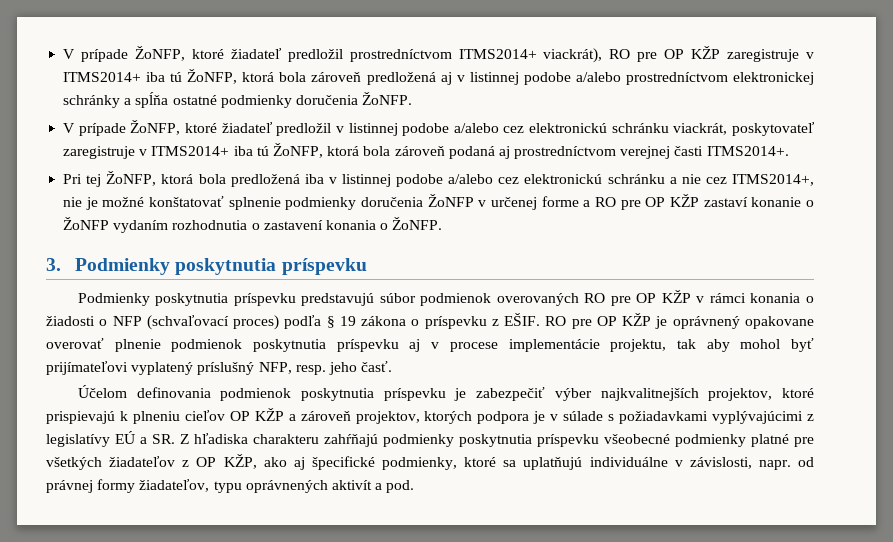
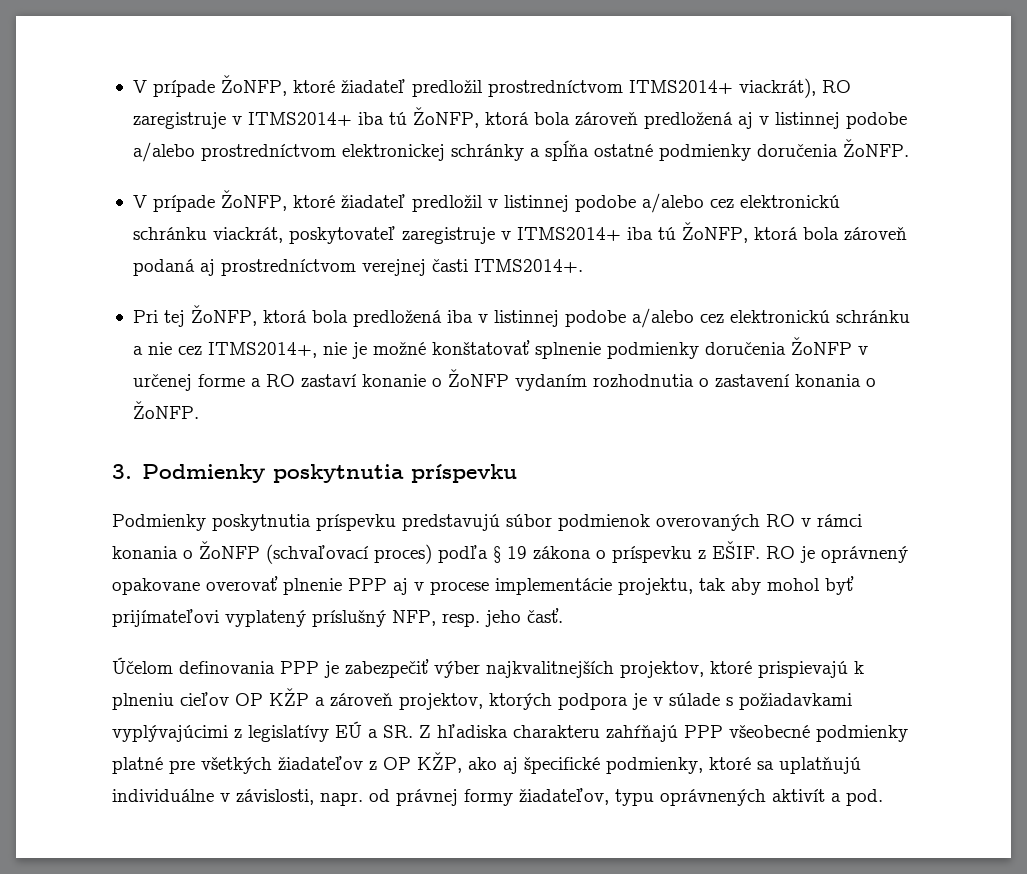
- V prípade ŽoNFP, ktoré žiadateľ predložil prostredníctvom ITMS2014+ viackrát), RO pre OP KŽP zaregistruje v ITMS2014+ iba tú ŽoNFP, ktorá bola zároveň predložená aj v listinnej podobe a/alebo prostredníctvom elektronickej schránky a spĺňa ostatné podmienky doručenia ŽoNFP.
+ V prípade ŽoNFP, ktoré žiadateľ predložil prostredníctvom ITMS2014+ viackrát), RO zaregistruje v ITMS2014+ iba tú ŽoNFP, ktorá bola zároveň predložená aj v listinnej podobe a/alebo prostredníctvom elektronickej schránky a spĺňa ostatné podmienky doručenia ŽoNFP.
- Pri tej ŽoNFP, ktorá bola predložená iba v listinnej podobe a/alebo cez elektronickú schránku a nie cez ITMS2014+, nie je možné konštatovať splnenie podmienky doručenia ŽoNFP v určenej forme a RO pre OP KŽP zastaví konanie o ŽoNFP vydaním rozhodnutia o zastavení konania o ŽoNFP.
+ Pri tej ŽoNFP, ktorá bola predložená iba v listinnej podobe a/alebo cez elektronickú schránku a nie cez ITMS2014+, nie je možné konštatovať splnenie podmienky doručenia ŽoNFP v určenej forme a RO zastaví konanie o ŽoNFP vydaním rozhodnutia o zastavení konania o ŽoNFP.
- Podmienky poskytnutia príspevku predstavujú súbor podmienok overovaných RO pre OP KŽP v rámci konania o žiadosti o NFP (schvaľovací proces) podľa § 19 zákona o príspevku z EŠIF.
+ Podmienky poskytnutia príspevku predstavujú súbor podmienok overovaných RO v rámci konania o ŽoNFP (schvaľovací proces) podľa § 19 zákona o príspevku z EŠIF.
- RO pre OP KŽP je oprávnený opakovane overovať plnenie podmienok poskytnutia príspevku aj v procese implementácie projektu, tak aby mohol byť prijímateľovi vyplatený príslušný NFP, resp. jeho časť.
+ RO je oprávnený opakovane overovať plnenie PPP aj v procese implementácie projektu, tak aby mohol byť prijímateľovi vyplatený príslušný NFP, resp. jeho časť.
- Účelom definovania podmienok poskytnutia príspevku je zabezpečiť výber najkvalitnejších projektov, ktoré prispievajú k plneniu cieľov OP KŽP a zároveň projektov, ktorých podpora je v súlade s požiadavkami vyplývajúcimi z legislatívy EÚ a SR. Z hľadiska charakteru zahŕňajú podmienky poskytnutia príspevku všeobecné podmienky platné pre všetkých žiadateľov z OP KŽP, ako aj špecifické podmienky, ktoré sa uplatňujú individuálne v závislosti, napr. od právnej formy žiadateľov, typu oprávnených aktivít a pod.
+ Účelom definovania PPP je zabezpečiť výber najkvalitnejších projektov, ktoré prispievajú k plneniu cieľov OP KŽP a zároveň projektov, ktorých podpora je v súlade s požiadavkami vyplývajúcimi z legislatívy EÚ a SR. Z hľadiska charakteru zahŕňajú PPP všeobecné podmienky platné pre všetkých žiadateľov z OP KŽP, ako aj špecifické podmienky, ktoré sa uplatňujú individuálne v závislosti, napr. od právnej formy žiadateľov, typu oprávnených aktivít a pod.

